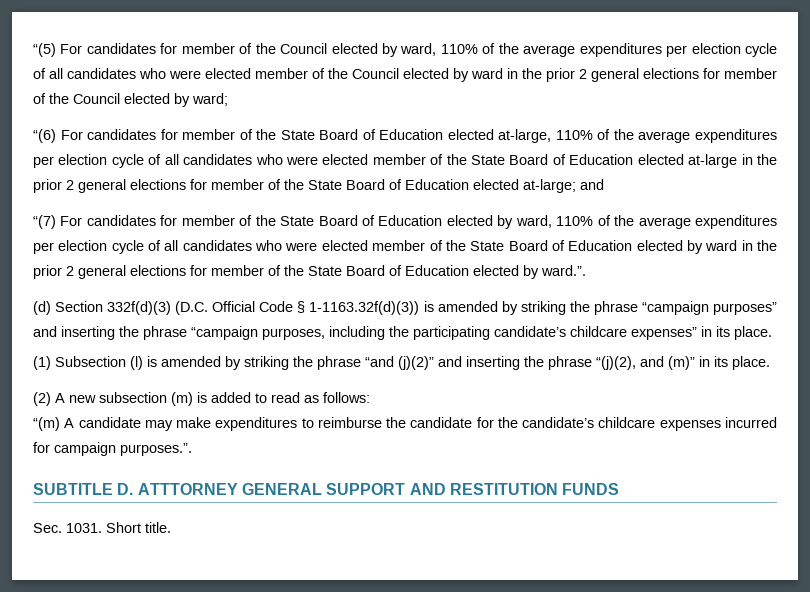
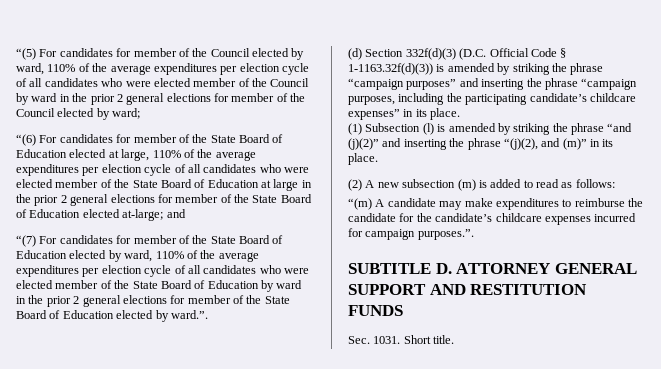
- “(5) For candidates for member of the Council elected by ward, 110% of the average expenditures per election cycle of all candidates who were elected member of the Council elected by ward in the prior 2 general elections for member of the Council elected by ward;
+ “(5) For candidates for member of the Council elected by ward, 110% of the average expenditures per election cycle of all candidates who were elected member of the Council by ward in the prior 2 general elections for member of the Council elected by ward;
- “(6) For candidates for member of the State Board of Education elected at-large, 110% of the average expenditures per election cycle of all candidates who were elected member of the State Board of Education elected at-large in the prior 2 general elections for member of the State Board of Education elected at-large; and
+ “(6) For candidates for member of the State Board of Education elected at large, 110% of the average expenditures per election cycle of all candidates who were elected member of the State Board of Education at large in the prior 2 general elections for member of the State Board of Education elected at-large; and
- “(7) For candidates for member of the State Board of Education elected by ward, 110% of the average expenditures per election cycle of all candidates who were elected member of the State Board of Education elected by ward in the prior 2 general elections for member of the State Board of Education elected by ward.”.
+ “(7) For candidates for member of the State Board of Education elected by ward, 110% of the average expenditures per election cycle of all candidates who were elected member of the State Board of Education by ward in the prior 2 general elections for member of the State Board of Education elected by ward.”.
- SUBTITLE D. ATTTORNEY GENERAL SUPPORT AND RESTITUTION FUNDS
+ SUBTITLE D. ATTORNEY GENERAL SUPPORT AND RESTITUTION FUNDS

